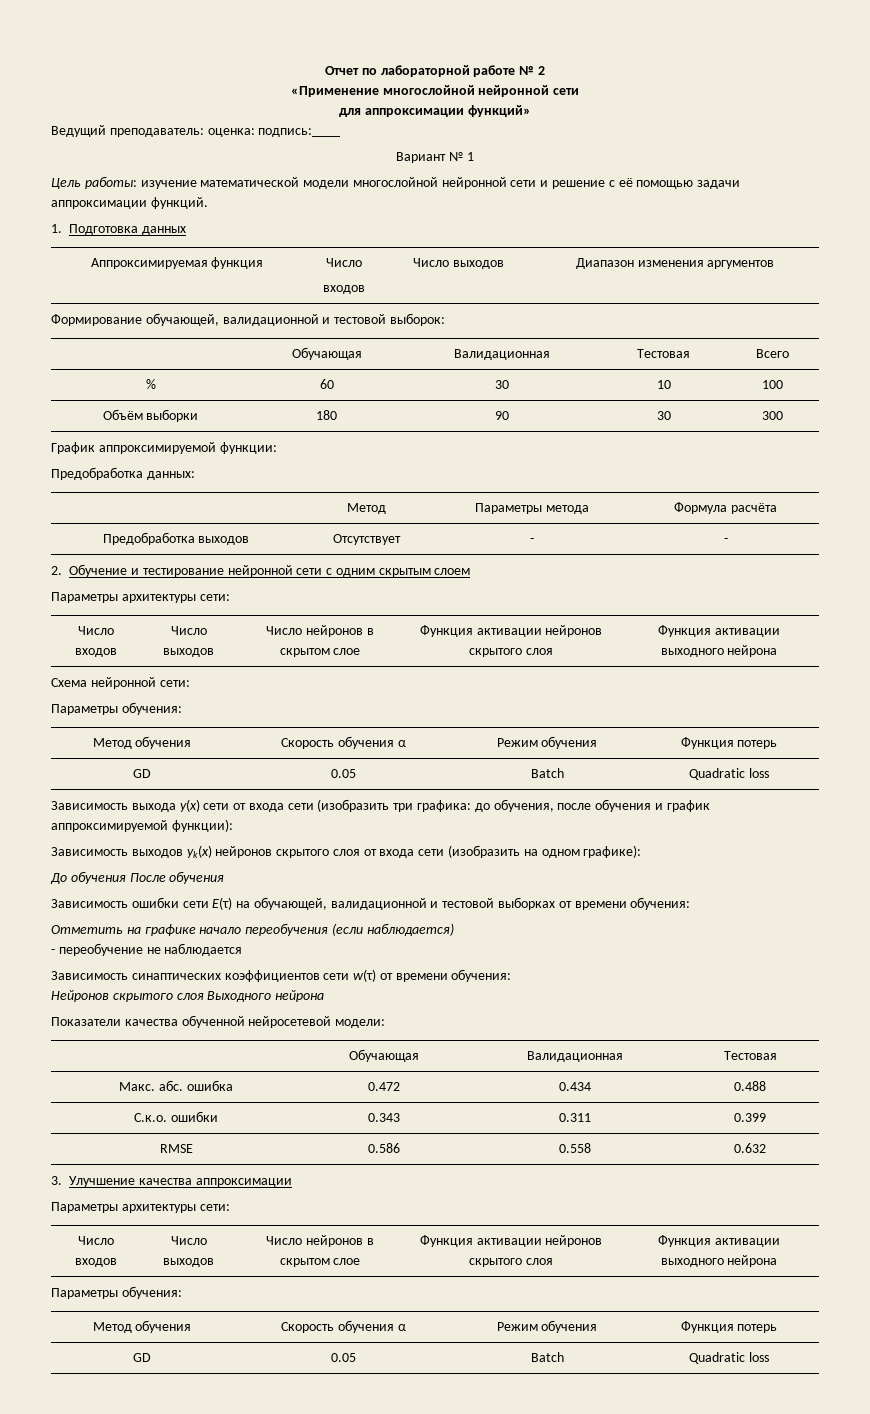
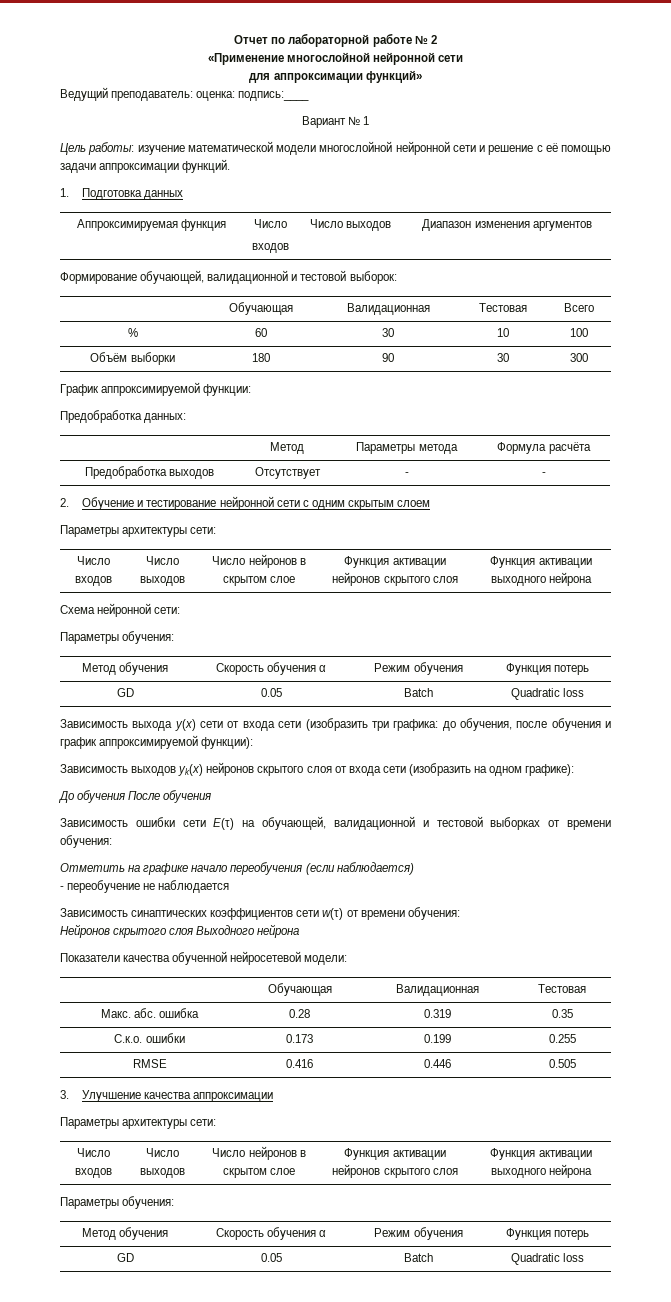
- Макс. абс. ошибка | 0.472 | 0.434 | 0.488
+ Макс. абс. ошибка | 0.28 | 0.319 | 0.35
- С.к.о. ошибки | 0.343 | 0.311 | 0.399
- RMSE | 0.586 | 0.558 | 0.632
+ С.к.о. ошибки | 0.173 | 0.199 | 0.255
+ RMSE | 0.416 | 0.446 | 0.505

